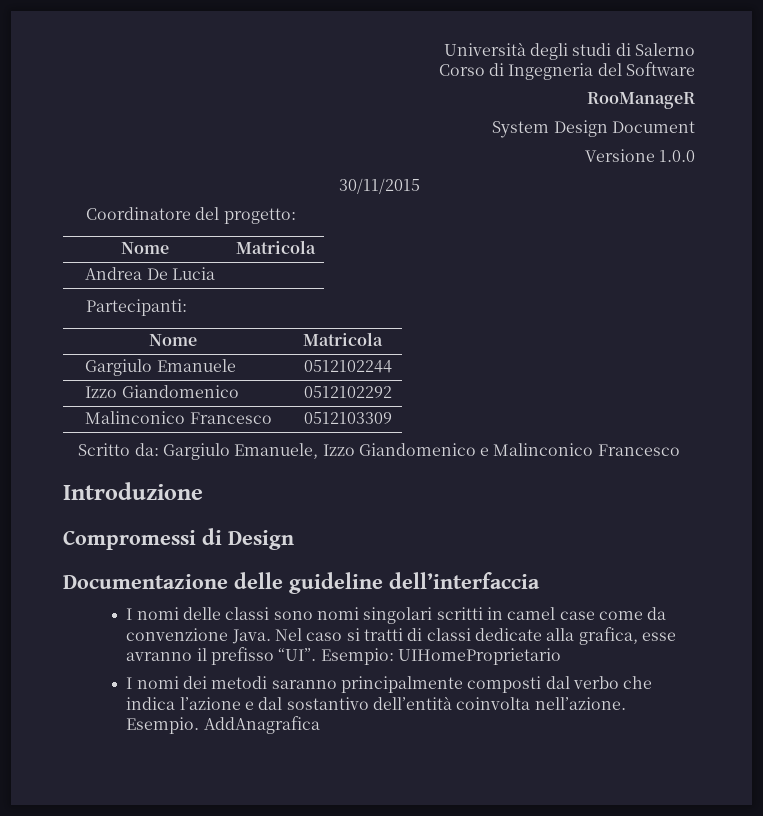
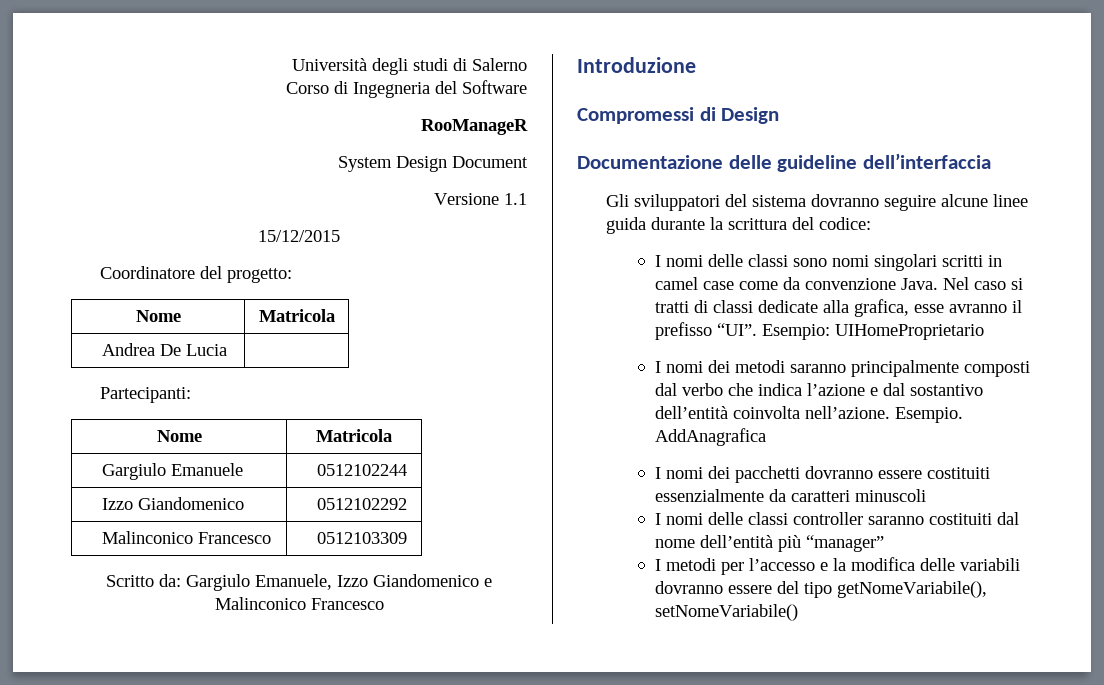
- Versione 1.0.0
- 30/11/2015
+ Versione 1.1
+ 15/12/2015
+ Gli sviluppatori del sistema dovranno seguire alcune linee guida durante la scrittura del codice:
+ I nomi dei pacchetti dovranno essere costituiti essenzialmente da caratteri minuscoli
+ I nomi delle classi controller saranno costituiti dal nome dell’entità più “manager”
+ I metodi per l’accesso e la modifica delle variabili dovranno essere del tipo getNomeVariabile(), setNomeVariabile()

